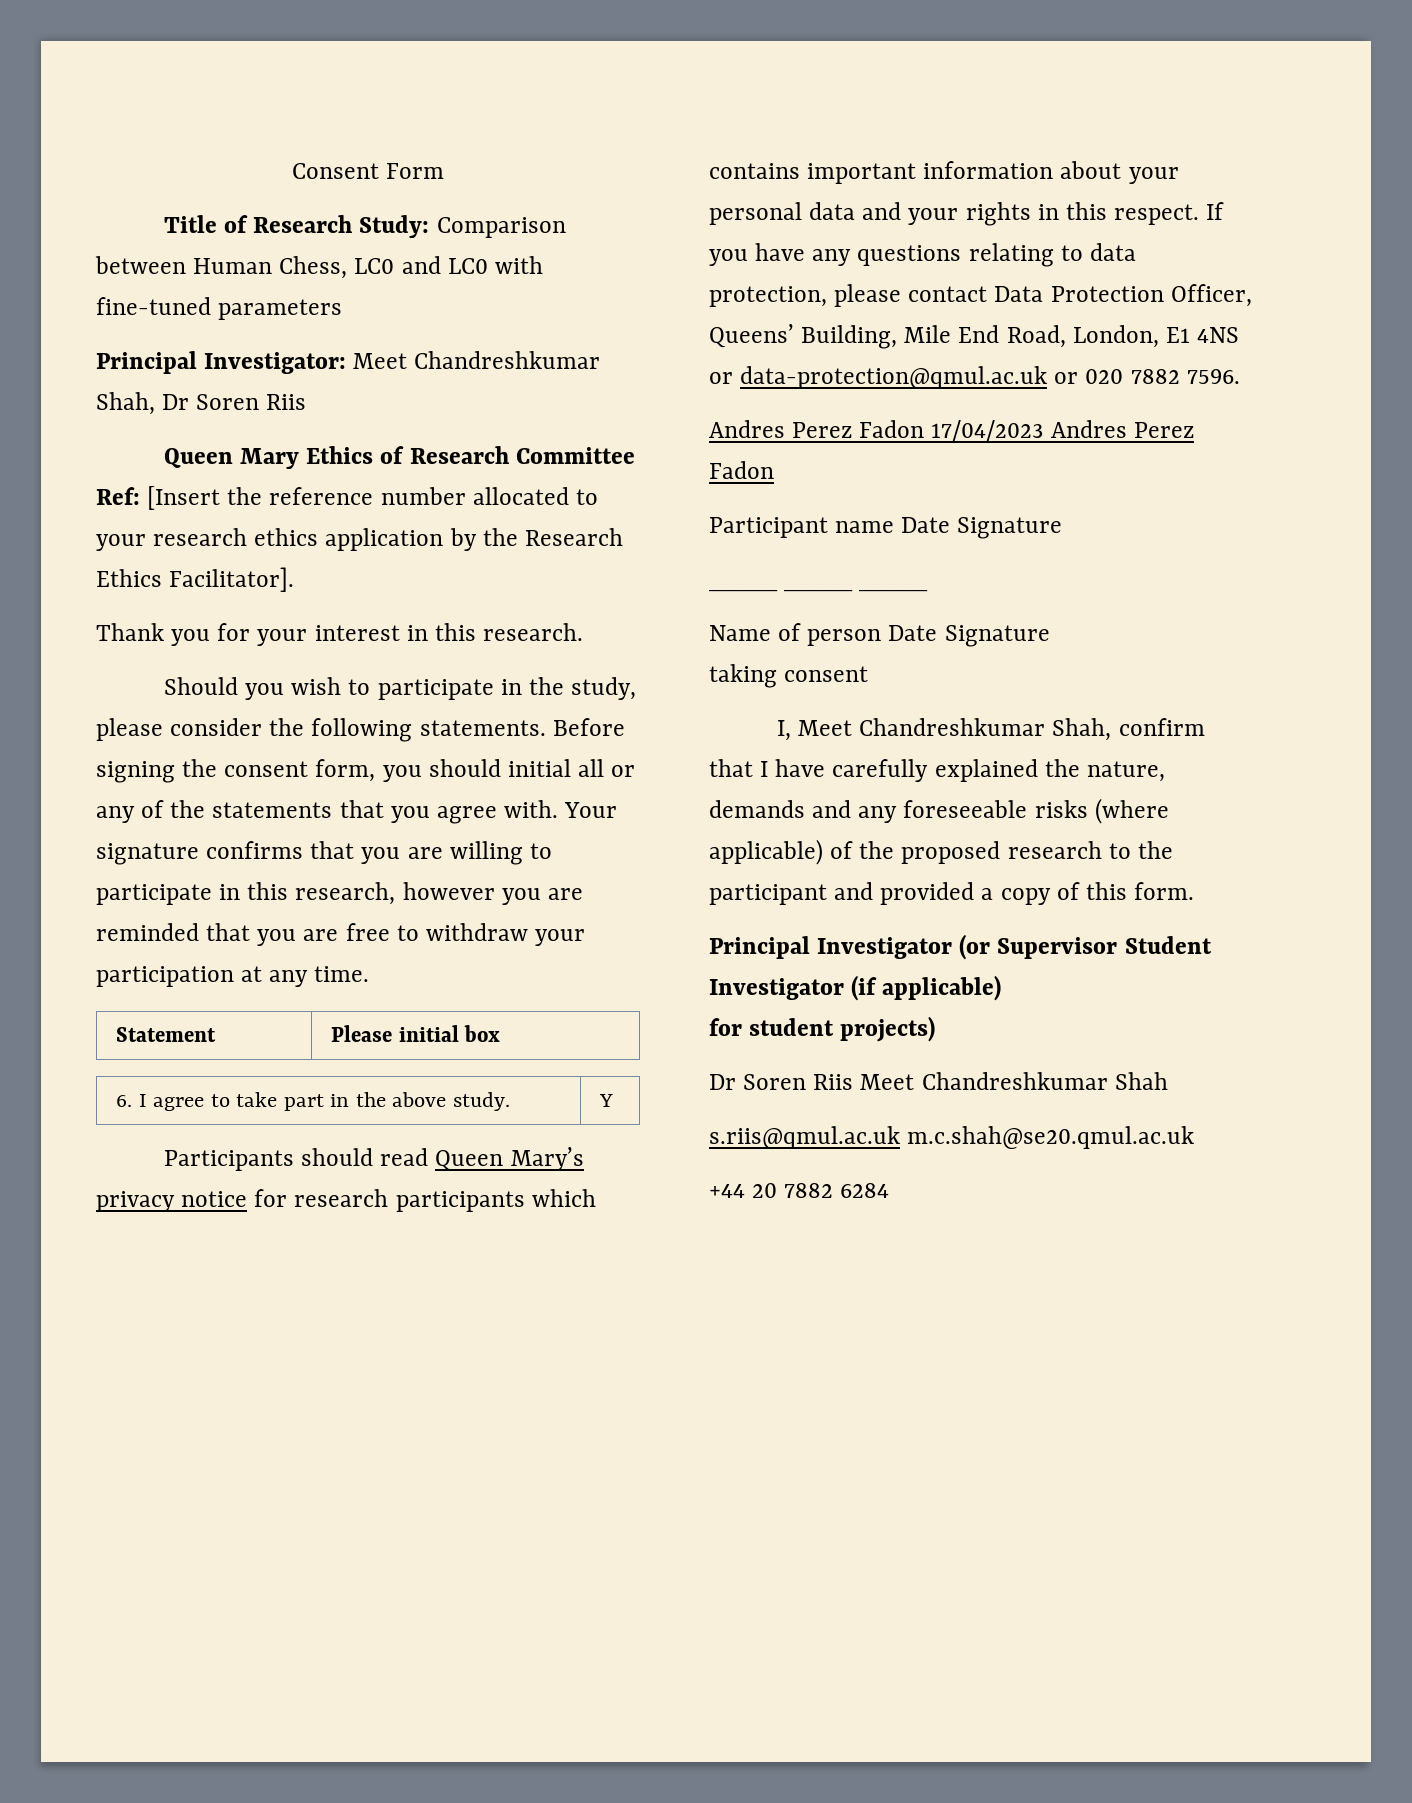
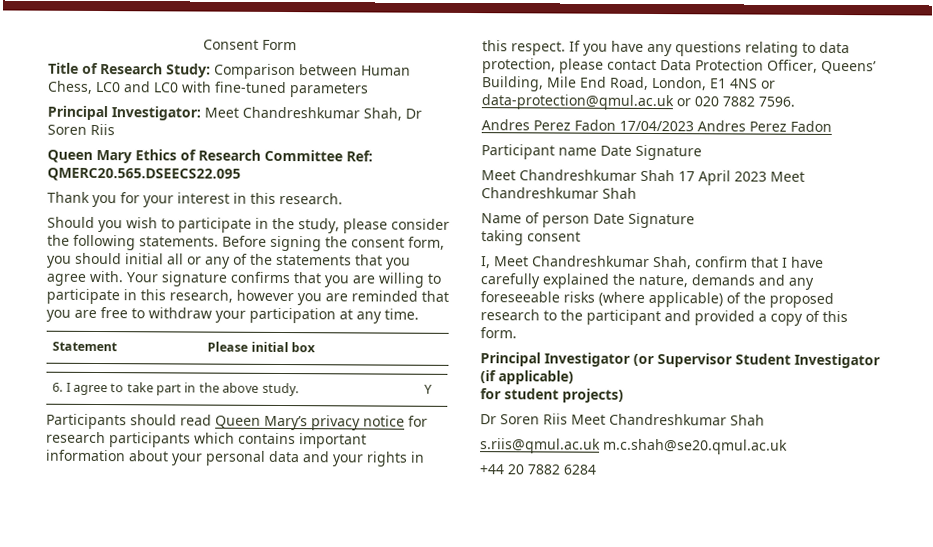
- Queen Mary Ethics of Research Committee Ref: [Insert the reference number allocated to your research ethics application by the Research Ethics Facilitator].
+ Queen Mary Ethics of Research Committee Ref: QMERC20.565.DSEECS22.095
- ____ ____ ____
+ Meet Chandreshkumar Shah 17 April 2023 Meet Chandreshkumar Shah

